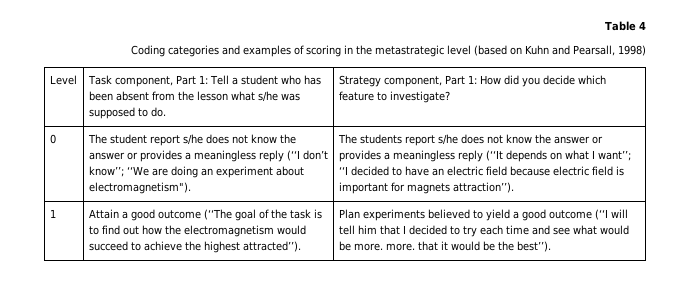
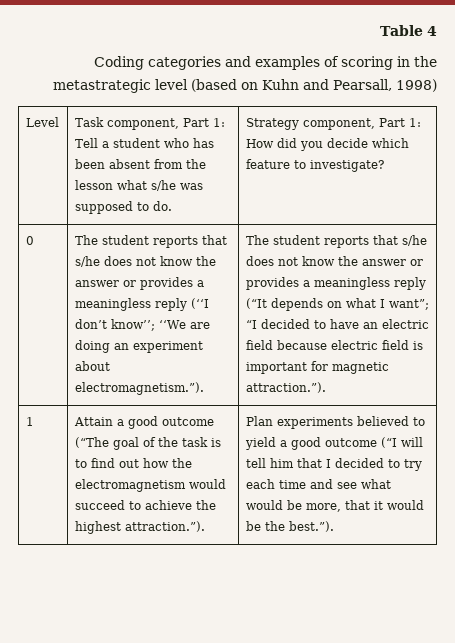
- The student report s/he does not know the answer or provides a meaningless reply (‘‘I don’t know’’; ‘‘We are doing an experiment about electromagnetism"). | The students report s/he does not know the answer or provides a meaningless reply (‘‘It depends on what I want’’; ‘‘I decided to have an electric field because electric field is important for magnets attraction’’).
+ The student reports that s/he does not know the answer or provides a meaningless reply (‘‘I don’t know’’; ‘‘We are doing an experiment about electromagnetism.”). | The student reports that s/he does not know the answer or provides a meaningless reply (“It depends on what I want”; “I decided to have an electric field because electric field is important for magnetic attraction.”).
- Attain a good outcome (‘‘The goal of the task is to find out how the electromagnetism would succeed to achieve the highest attracted’’).
+ Attain a good outcome (“The goal of the task is to find out how the electromagnetism would succeed to achieve the highest attraction.”).
- Plan experiments believed to yield a good outcome (‘‘I will tell him that I decided to try each time and see what would be more. more. that it would be the best’’).
+ Plan experiments believed to yield a good outcome (“I will tell him that I decided to try each time and see what would be more, that it would be the best.”).

